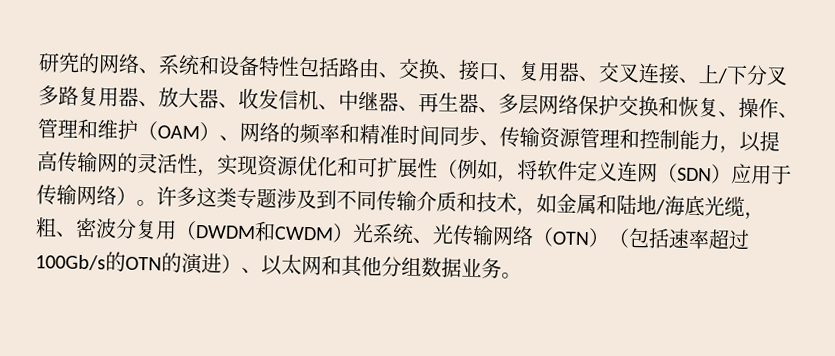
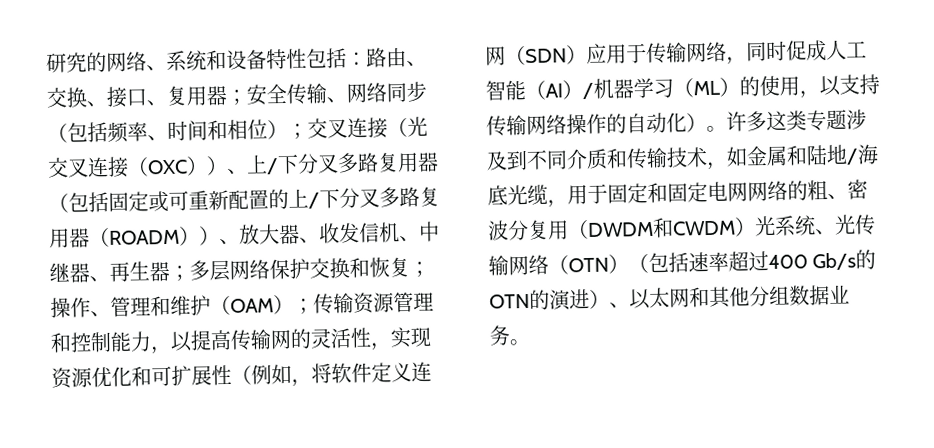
- 研究的网络、系统和设备特性包括路由、交换、接口、复用器、交叉连接、上/下分叉多路复用器、放大器、收发信机、中继器、再生器、多层网络保护交换和恢复、操作、管理和维护（OAM）、网络的频率和精准时间同步、传输资源管理和控制能力，以提高传输网的灵活性，实现资源优化和可扩展性（例如，将软件定义连网（SDN）应用于传输网络）。
+ 研究的网络、系统和设备特性包括：路由、交换、接口、复用器；安全传输、网络同步（包括频率、时间和相位）；交叉连接（光交叉连接（OXC））、上/下分叉多路复用器（包括固定或可重新配置的上/下分叉多路复用器（ROADM））、放大器、收发信机、中继器、再生器；多层网络保护交换和恢复；操作、管理和维护（OAM）；传输资源管理和控制能力，以提高传输网的灵活性，实现资源优化和可扩展性（例如，将软件定义连网（SDN）应用于传输网络，同时促成人工智能（AI）/机器学习（ML）的使用，以支持传输网络操作的自动化）。
- 许多这类专题涉及到不同传输介质和技术，如金属和陆地/海底光缆，粗、密波分复用（DWDM和CWDM）光系统、光传输网络（OTN）（包括速率超过100Gb/s的OTN的演进）、以太网和其他分组数据业务。
+ 许多这类专题涉及到不同介质和传输技术，如金属和陆地/海底光缆，用于固定和固定电网网络的粗、密波分复用（DWDM和CWDM）光系统、光传输网络（OTN）（包括速率超过400 Gb/s的OTN的演进）、以太网和其他分组数据业务。

